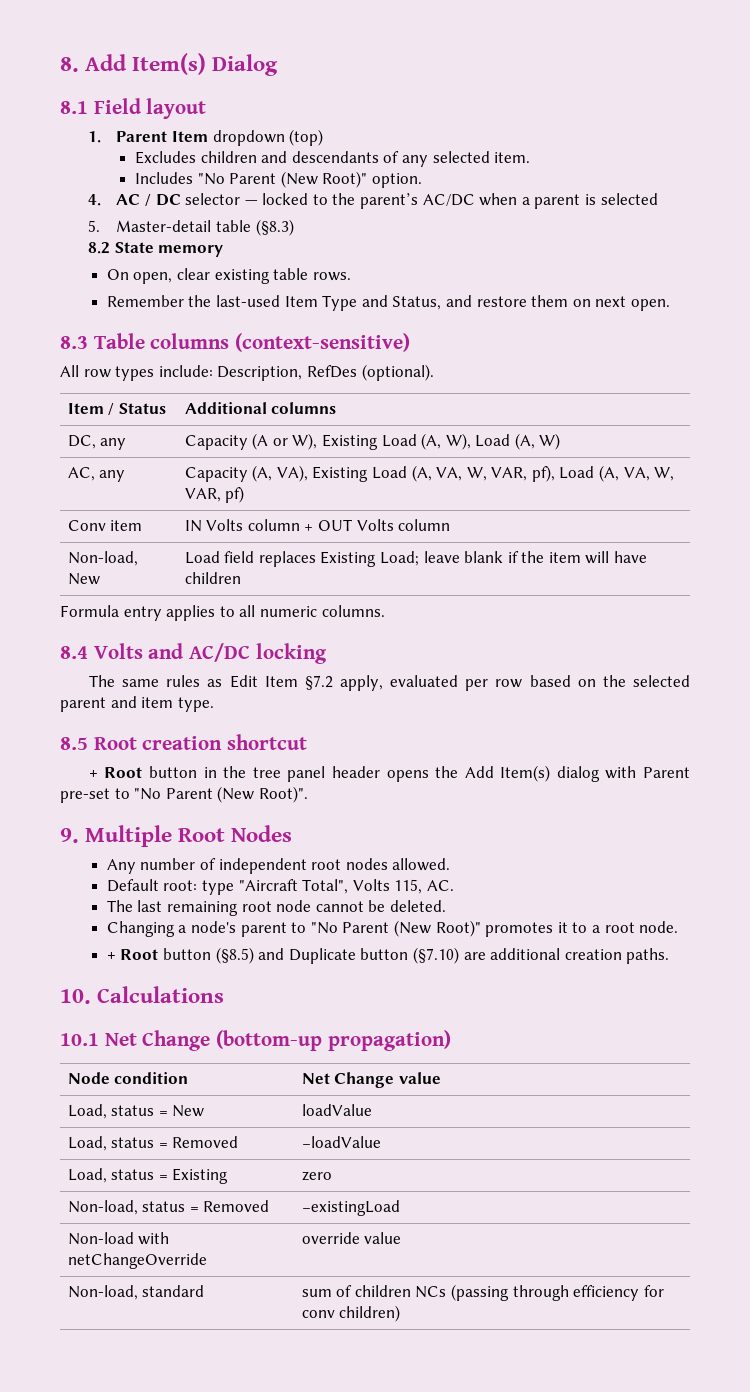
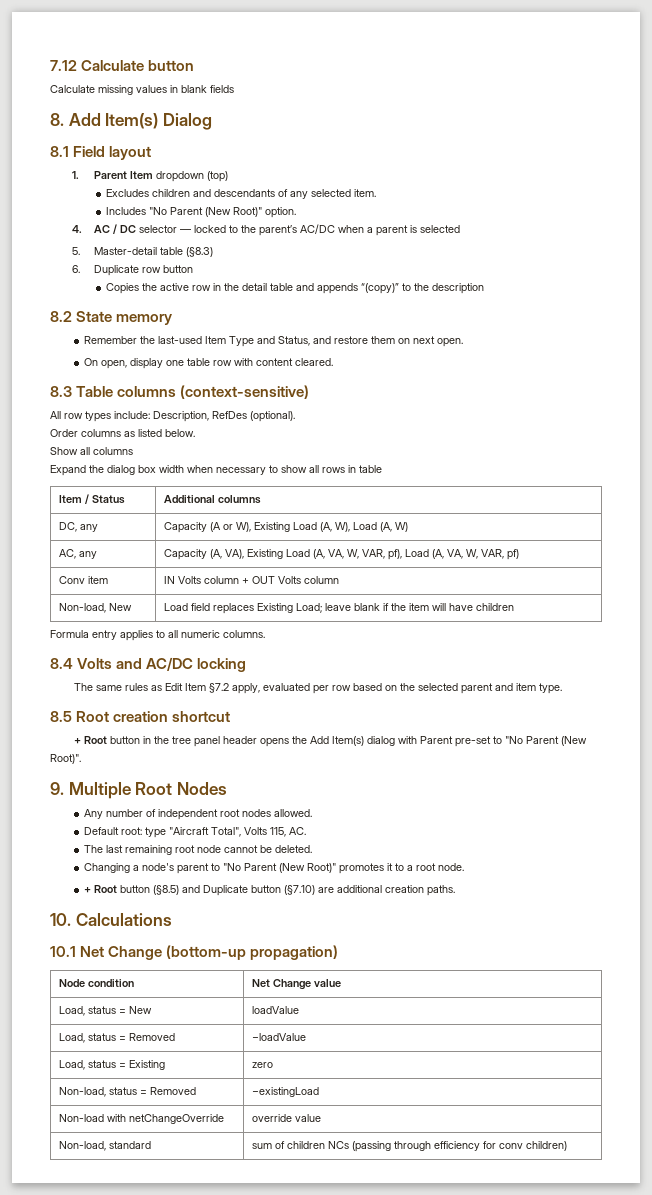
+ 7.12 Calculate button
+ Calculate missing values in blank fields
+ 6. Duplicate row button
+ Copies the active row in the detail table and appends “(copy)” to the description
  8.2 State memory
- On open, clear existing table rows.
+ On open, display one table row with content cleared.
+ Order columns as listed below.
+ Show all columns
+ Expand the dialog box width when necessary to show all rows in table

